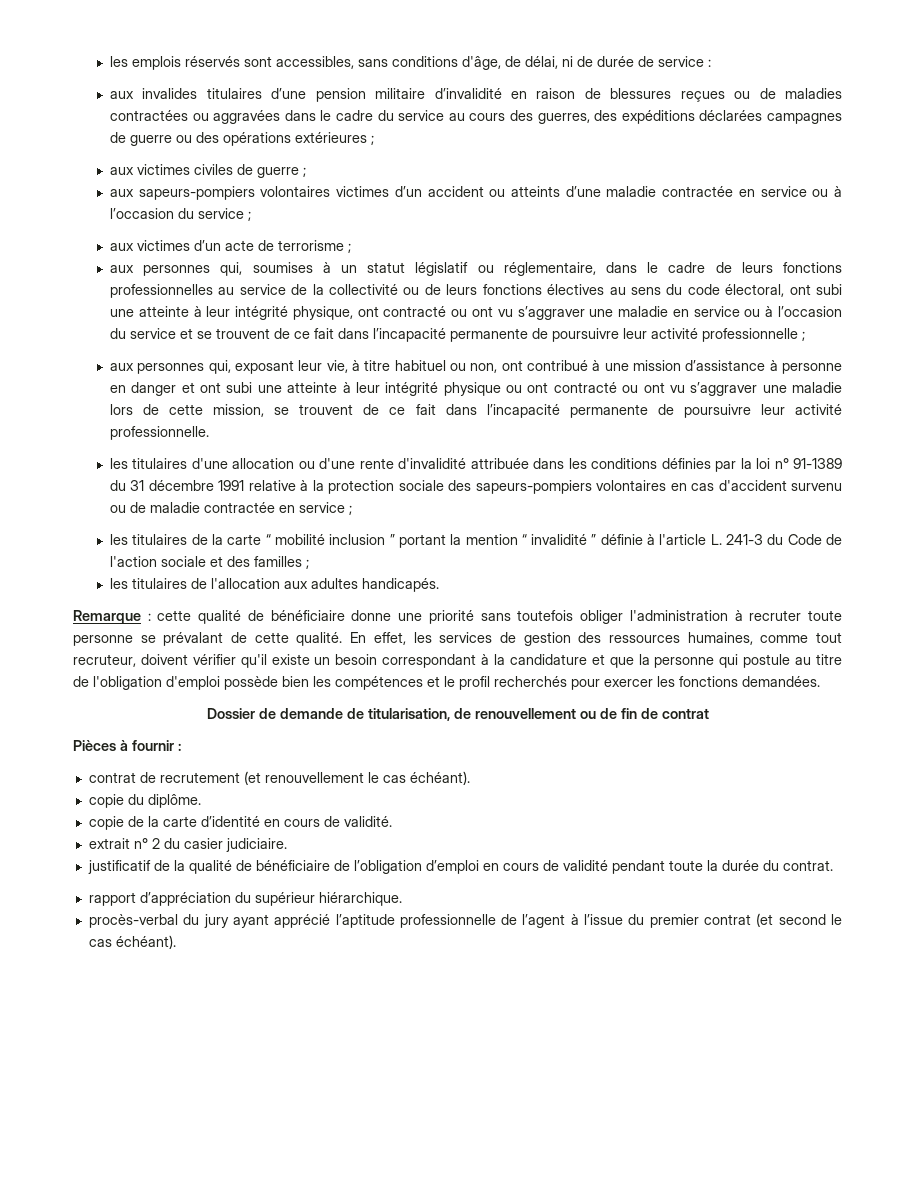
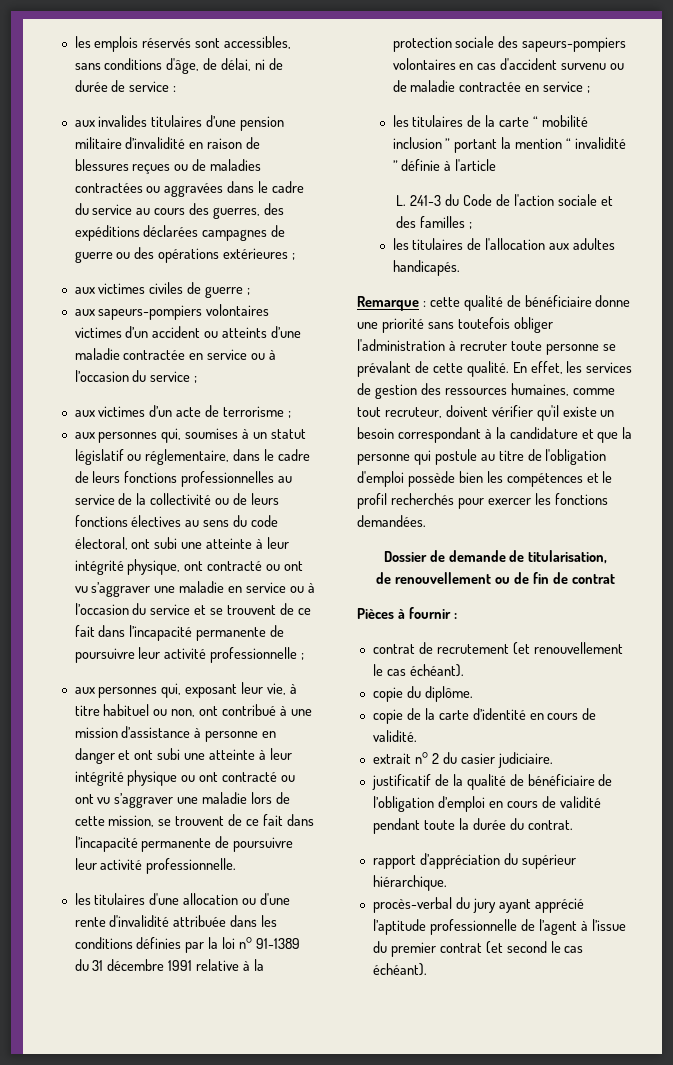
- les titulaires de la carte “ mobilité inclusion ” portant la mention “ invalidité ” définie à l'article L. 241-3 du Code de l'action sociale et des familles ;
+ les titulaires de la carte “ mobilité inclusion ” portant la mention “ invalidité ” définie à l'article
+ L. 241-3 du Code de l'action sociale et des familles ;
- Dossier de demande de titularisation, de renouvellement ou de fin de contrat
+ Dossier de demande de titularisation,
+ de renouvellement ou de fin de contrat

